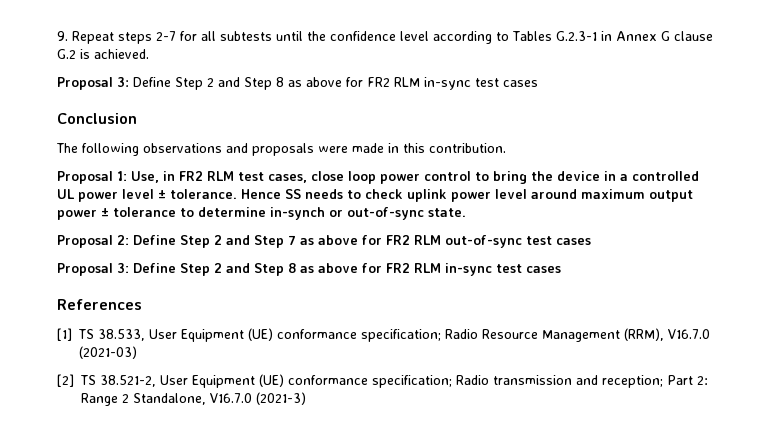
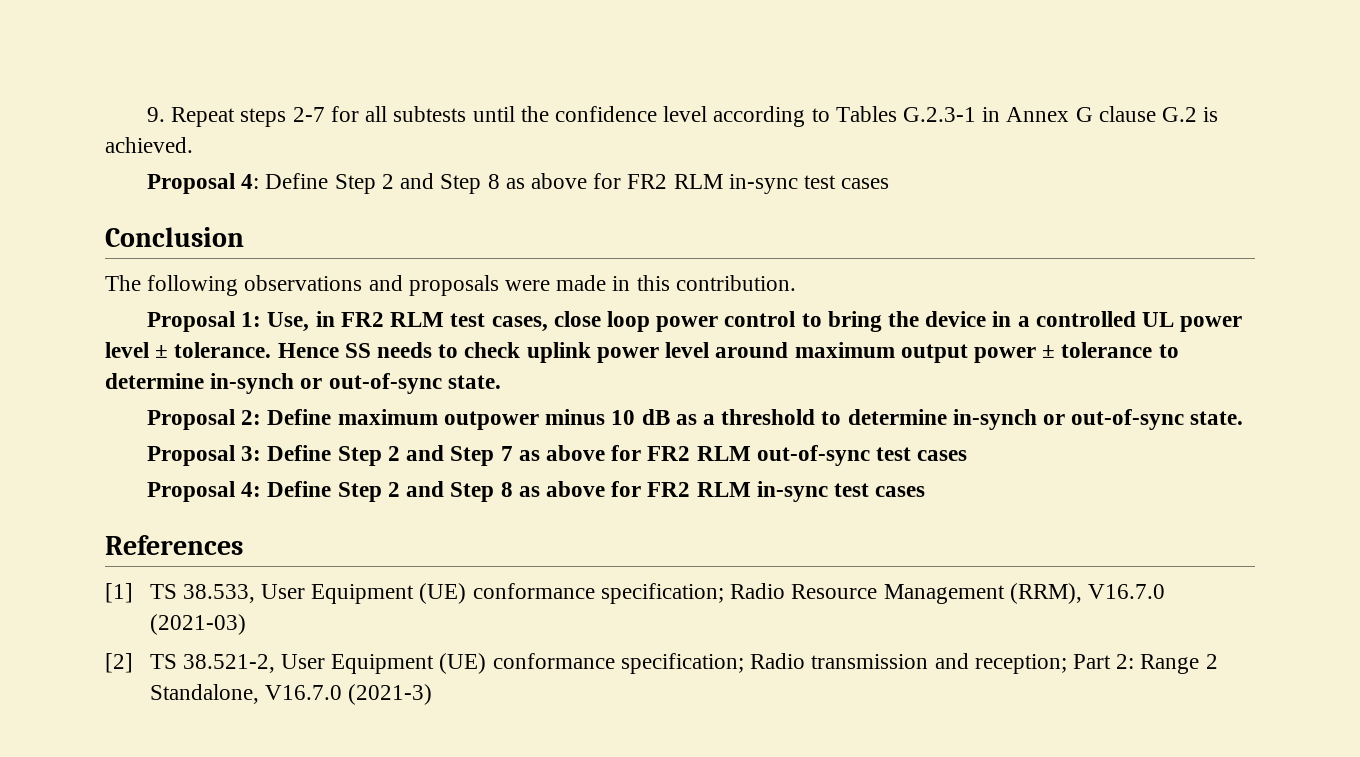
  9. Repeat steps 2-7 for all subtests until the confidence level according to Tables G.2.3-1 in Annex G clause G.2 is achieved.
- Proposal 3: Define Step 2 and Step 8 as above for FR2 RLM in-sync test cases
+ Proposal 4: Define Step 2 and Step 8 as above for FR2 RLM in-sync test cases
- Proposal 2: Define Step 2 and Step 7 as above for FR2 RLM out-of-sync test cases
- Proposal 3: Define Step 2 and Step 8 as above for FR2 RLM in-sync test cases
+ Proposal 2: Define maximum outpower minus 10 dB as a threshold to determine in-synch or out-of-sync state.
+ Proposal 3: Define Step 2 and Step 7 as above for FR2 RLM out-of-sync test cases
+ Proposal 4: Define Step 2 and Step 8 as above for FR2 RLM in-sync test cases

